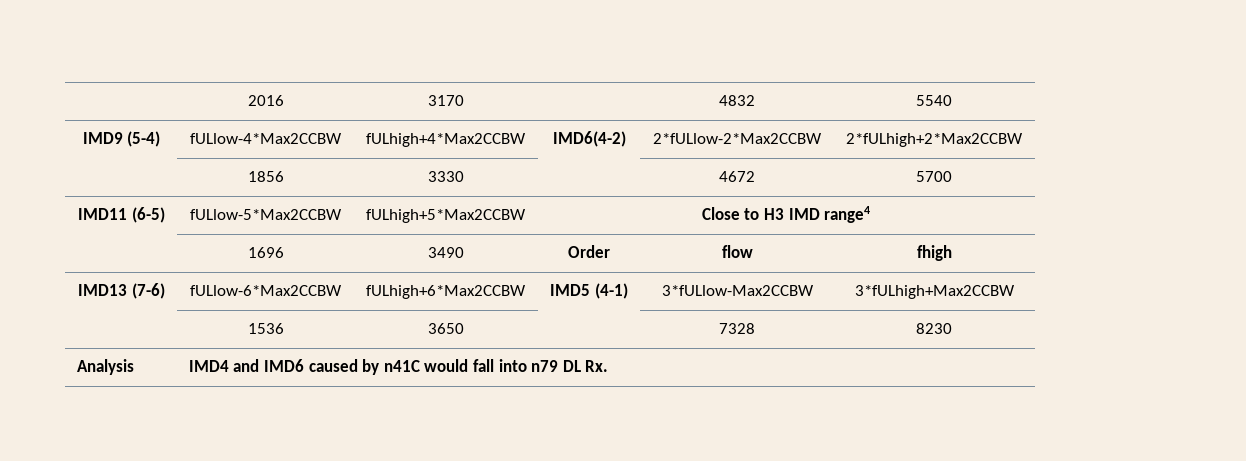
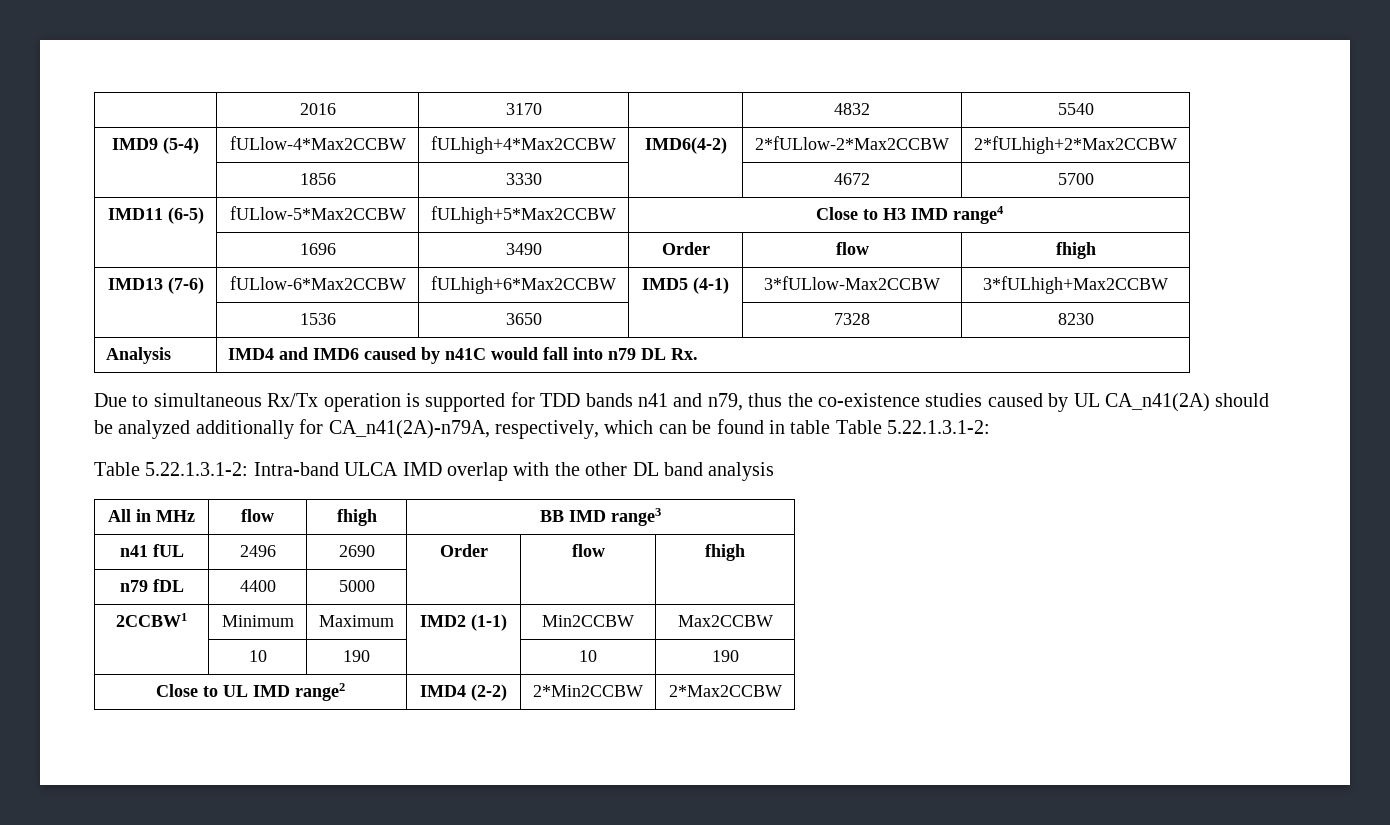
+ Due to simultaneous Rx/Tx operation is supported for TDD bands n41 and n79, thus the co-existence studies caused by UL CA_n41(2A) should be analyzed additionally for CA_n41(2A)-n79A, respectively, which can be found in table Table 5.22.1.3.1-2:
+ Table 5.22.1.3.1-2: Intra-band ULCA IMD overlap with the other DL band analysis
+ All in MHz | flow | fhigh | BB IMD range3
+ n41 fUL | 2496 | 2690 | Order | flow | fhigh
+ n79 fDL | 4400 | 5000 | | |
+ 2CCBW1 | Minimum | Maximum | IMD2 (1-1) | Min2CCBW | Max2CCBW
+ | 10 | 190 | | 10 | 190
+ Close to UL IMD range2 | IMD4 (2-2) | 2*Min2CCBW | 2*Max2CCBW

